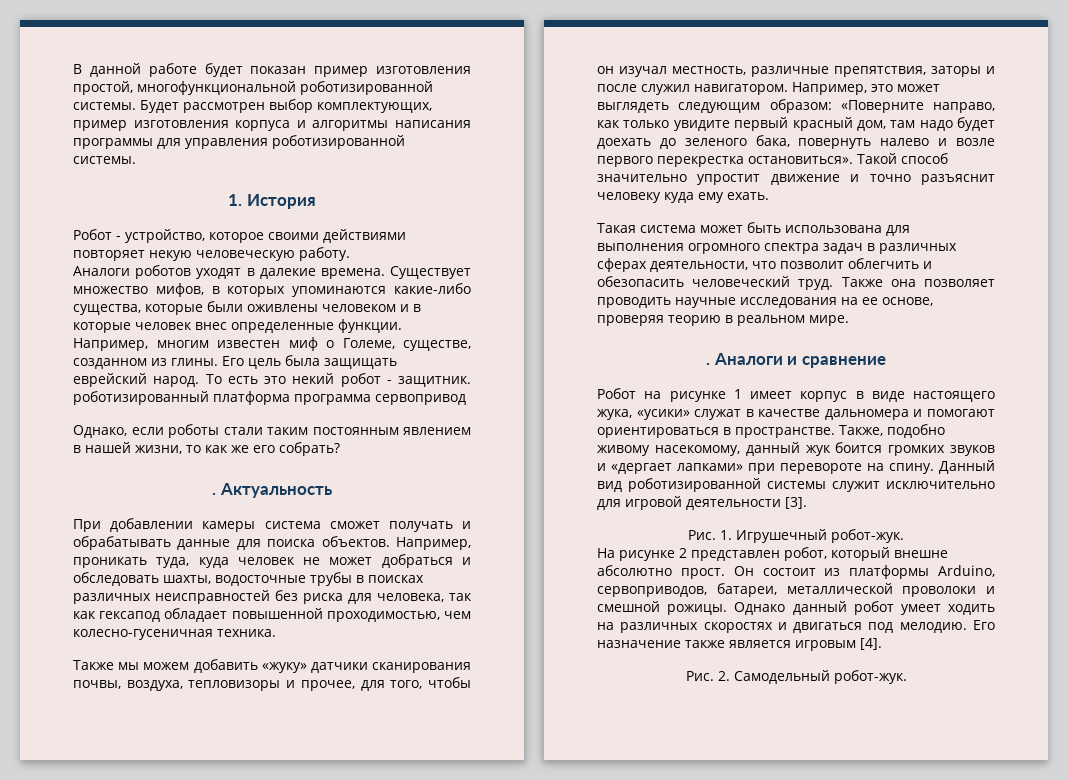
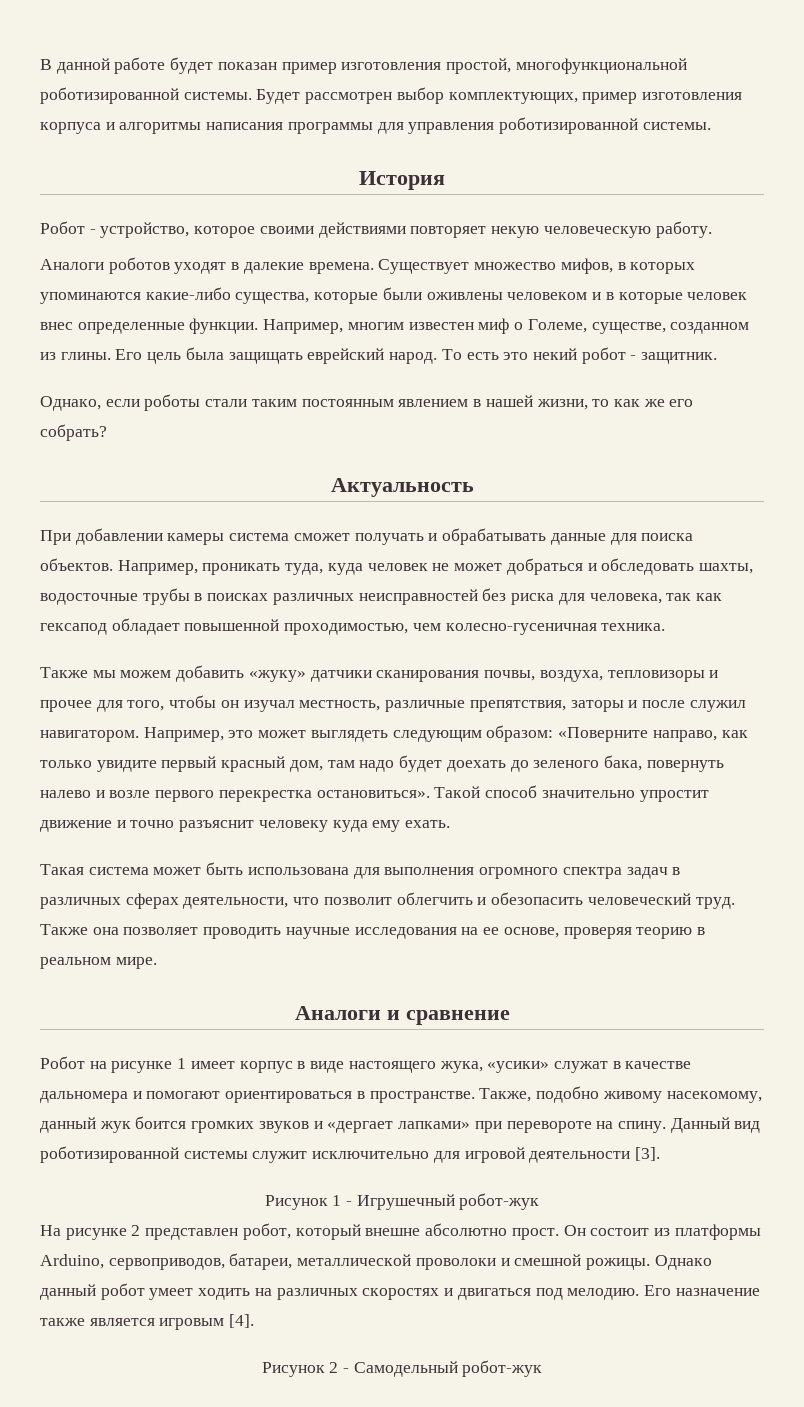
- 1. История
+ История
- То есть это некий робот - защитник. роботизированный платформа программа сервопривод
+ То есть это некий робот - защитник.
  Однако, если роботы стали таким постоянным явлением в нашей жизни, то как же его собрать?
- . Актуальность
+ Актуальность
- Также мы можем добавить «жуку» датчики сканирования почвы, воздуха, тепловизоры и прочее, для того, чтобы он изучал местность, различные препятствия, заторы и после служил навигатором.
+ Также мы можем добавить «жуку» датчики сканирования почвы, воздуха, тепловизоры и прочее для того, чтобы он изучал местность, различные препятствия, заторы и после служил навигатором.
  Также она позволяет проводить научные исследования на ее основе, проверяя теорию в реальном мире.
- . Аналоги и сравнение
+ Аналоги и сравнение
- Рис. 1. Игрушечный робот-жук.
+ Рисунок 1 - Игрушечный робот-жук
- Рис. 2. Самодельный робот-жук.
+ Рисунок 2 - Самодельный робот-жук

